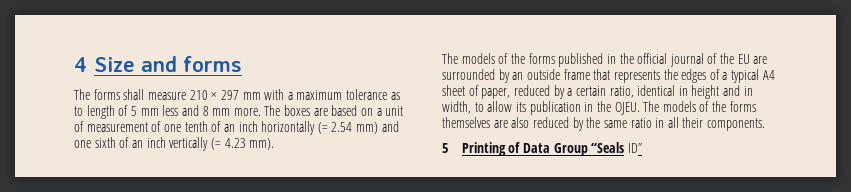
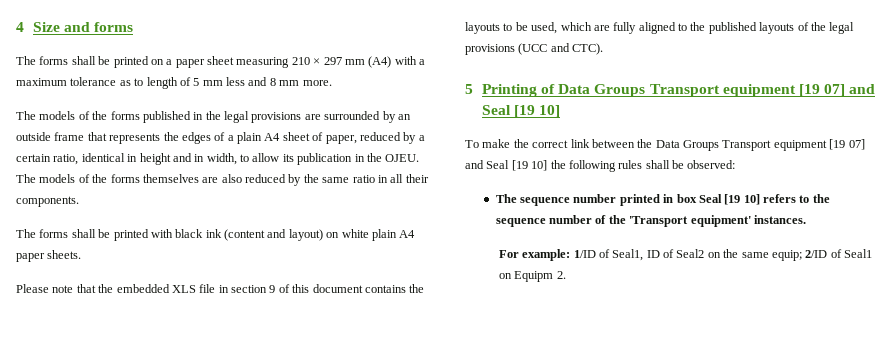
- The forms shall measure 210 × 297 mm with a maximum tolerance as to length of 5 mm less and 8 mm more. The boxes are based on a unit of measurement of one tenth of an inch horizontally (= 2.54 mm) and one sixth of an inch vertically (= 4.23 mm).
+ The forms shall be printed on a paper sheet measuring 210 × 297 mm (A4) with a maximum tolerance as to length of 5 mm less and 8 mm more.
- The models of the forms published in the official journal of the EU are surrounded by an outside frame that represents the edges of a typical A4 sheet of paper, reduced by a certain ratio, identical in height and in width, to allow its publication in the OJEU.
+ The models of the forms published in the legal provisions are surrounded by an outside frame that represents the edges of a plain A4 sheet of paper, reduced by a certain ratio, identical in height and in width, to allow its publication in the OJEU.
- 5 Printing of Data Group “Seals ID”
+ The forms shall be printed with black ink (content and layout) on white plain A4 paper sheets.
+ Please note that the embedded XLS file in section 9 of this document contains the layouts to be used, which are fully aligned to the published layouts of the legal provisions (UCC and CTC).
+ 5 Printing of Data Groups Transport equipment [19 07] and Seal [19 10]
+ To make the correct link between the Data Groups Transport equipment [19 07] and Seal [19 10] the following rules shall be observed:
+ The sequence number printed in box Seal [19 10] refers to the sequence number of the 'Transport equipment' instances.
+ For example: 1/ID of Seal1, ID of Seal2 on the same equip; 2/ID of Seal1 on Equipm 2.

